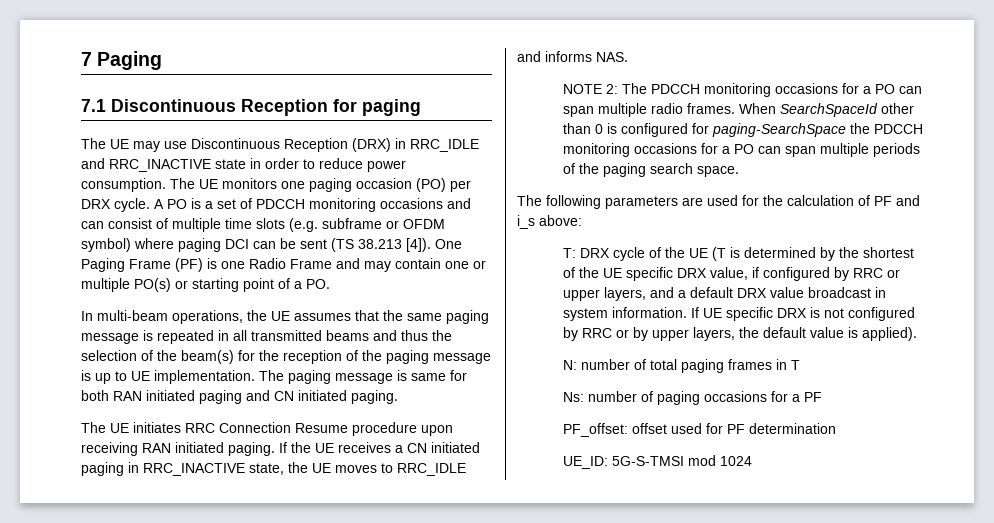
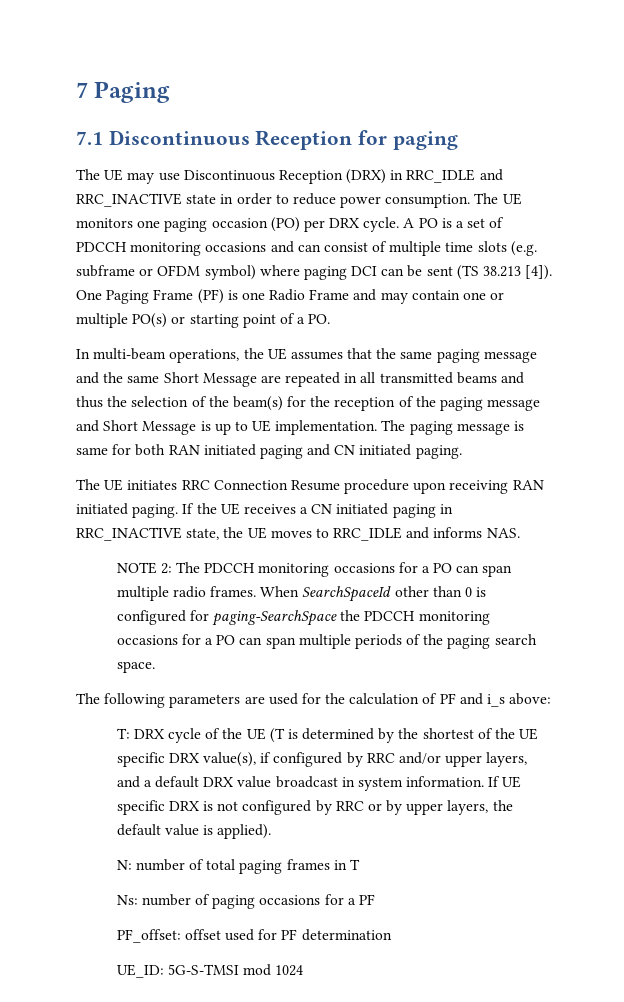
- In multi-beam operations, the UE assumes that the same paging message is repeated in all transmitted beams and thus the selection of the beam(s) for the reception of the paging message is up to UE implementation.
+ In multi-beam operations, the UE assumes that the same paging message and the same Short Message are repeated in all transmitted beams and thus the selection of the beam(s) for the reception of the paging message and Short Message is up to UE implementation.
- T: DRX cycle of the UE (T is determined by the shortest of the UE specific DRX value, if configured by RRC or upper layers, and a default DRX value broadcast in system information.
+ T: DRX cycle of the UE (T is determined by the shortest of the UE specific DRX value(s), if configured by RRC and/or upper layers, and a default DRX value broadcast in system information.

